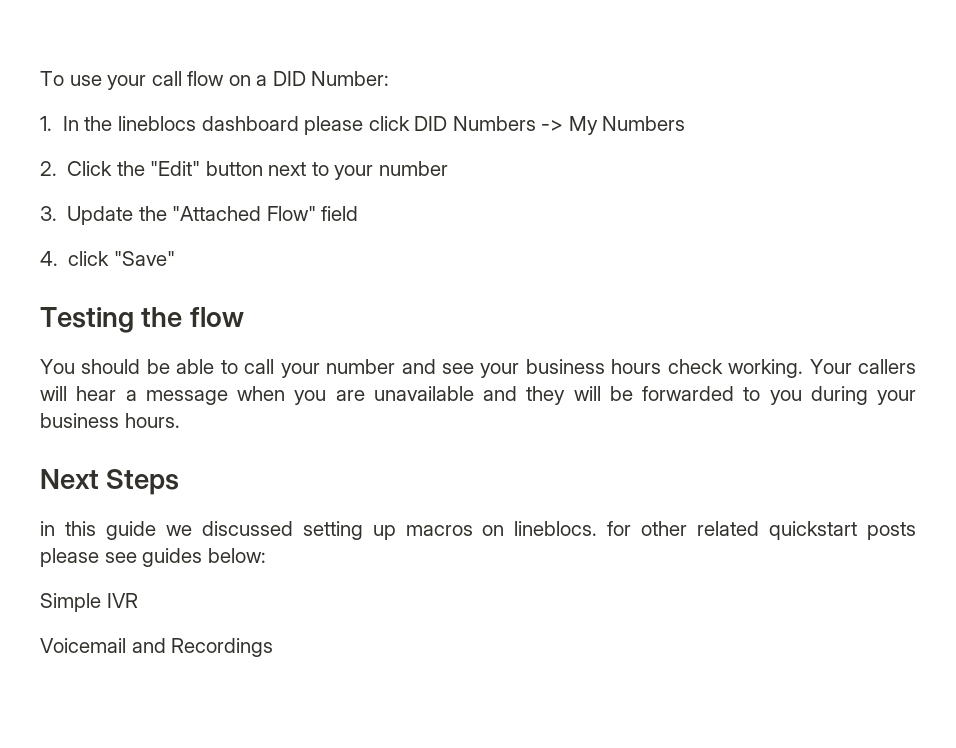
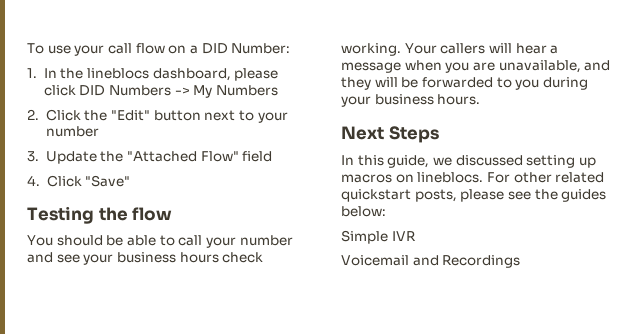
- 1. In the lineblocs dashboard please click DID Numbers -> My Numbers
+ 1. In the lineblocs dashboard, please click DID Numbers -> My Numbers
- 4. click "Save"
+ 4. Click "Save"
- Your callers will hear a message when you are unavailable and they will be forwarded to you during your business hours.
+ Your callers will hear a message when you are unavailable, and they will be forwarded to you during your business hours.
- in this guide we discussed setting up macros on lineblocs. for other related quickstart posts please see guides below:
+ In this guide, we discussed setting up macros on lineblocs. For other related quickstart posts, please see the guides below:

